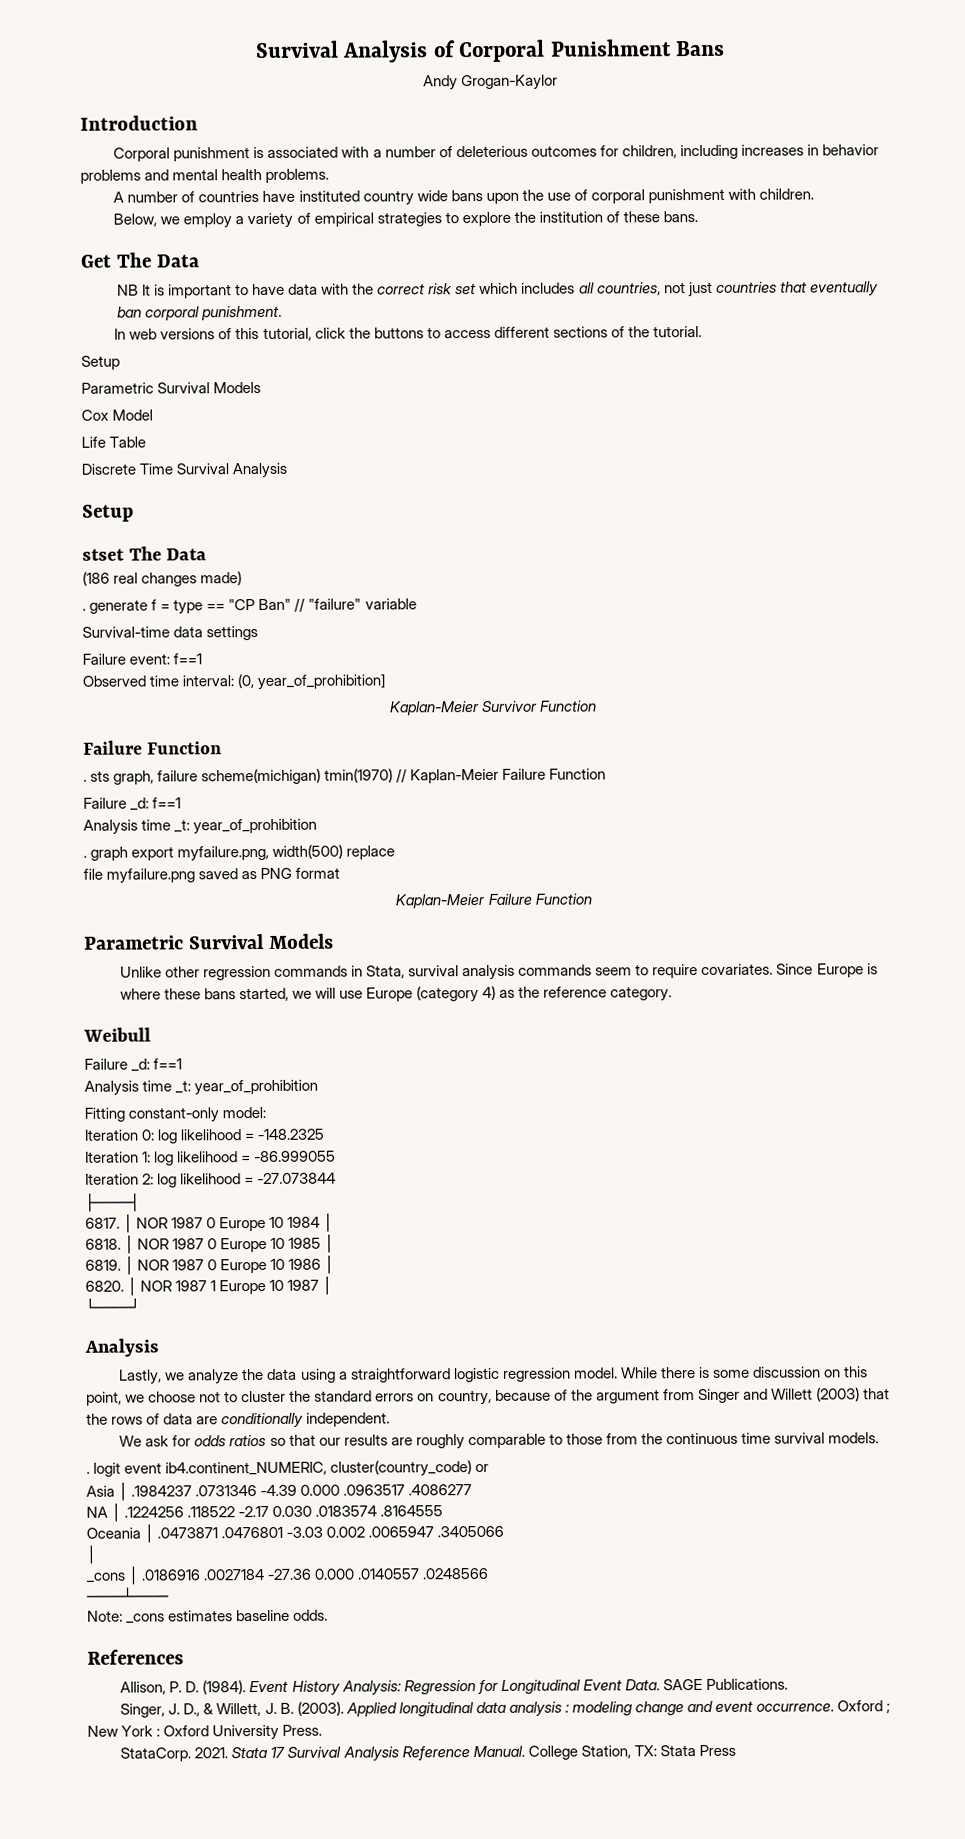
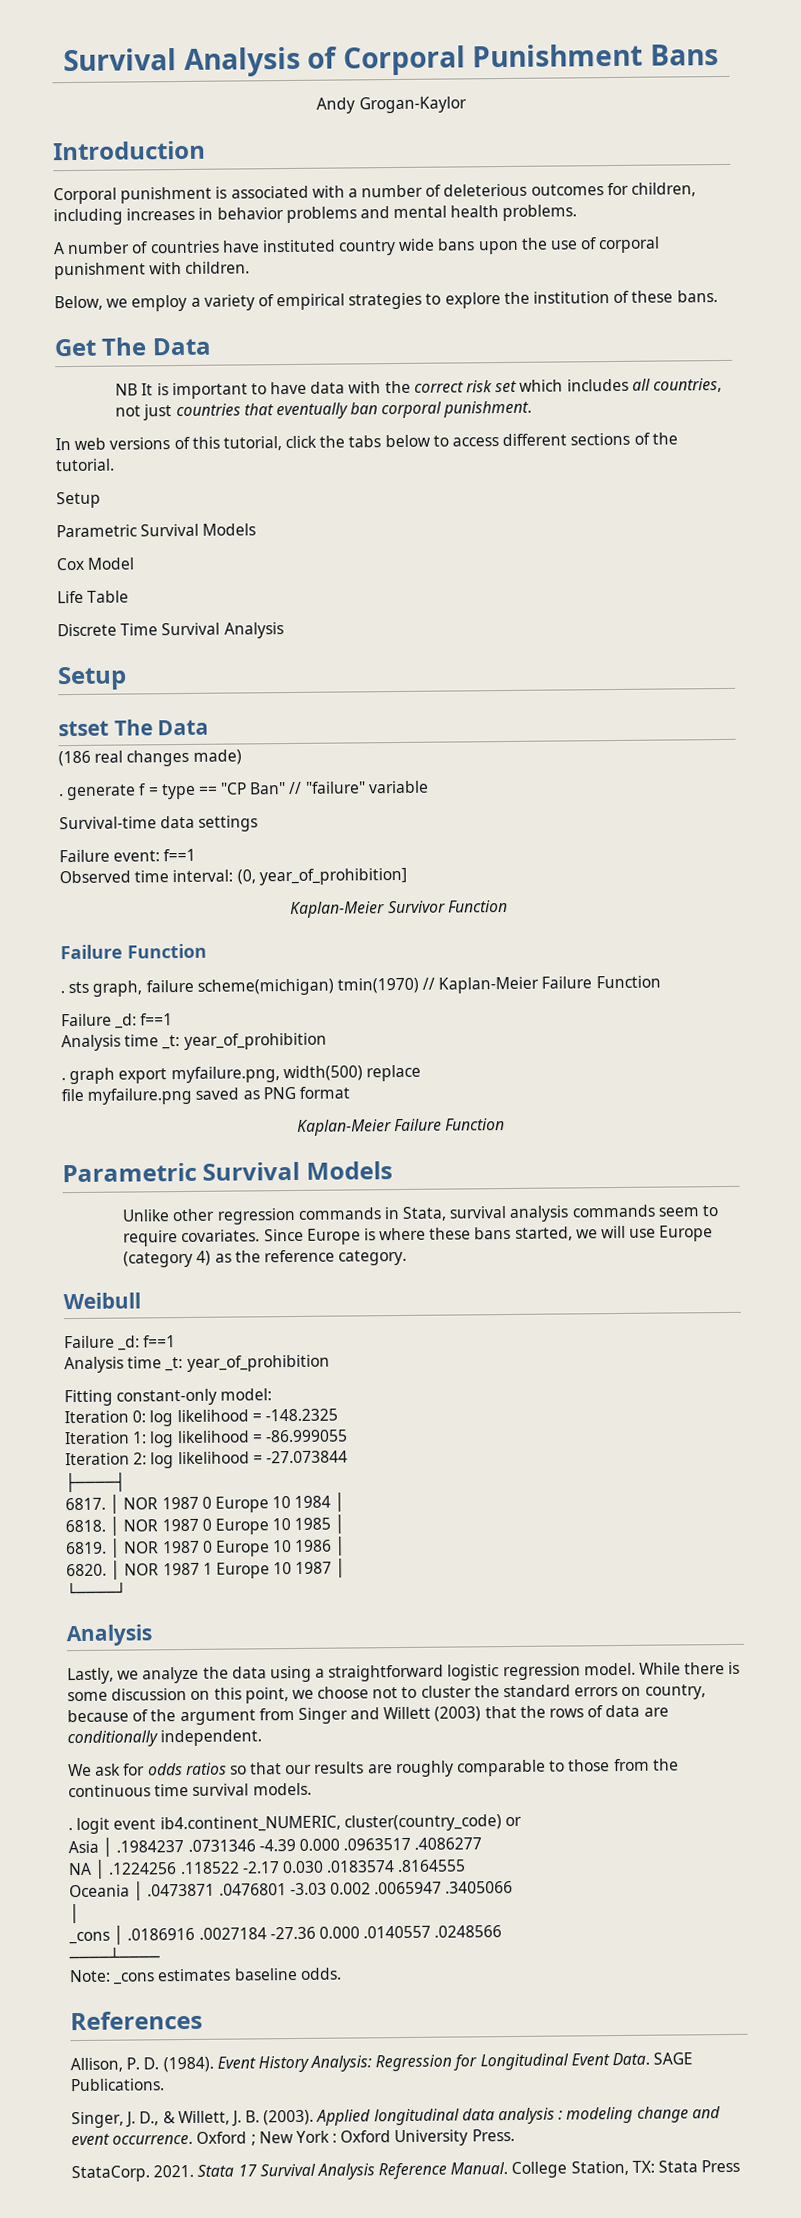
- In web versions of this tutorial, click the buttons to access different sections of the tutorial.
+ In web versions of this tutorial, click the tabs below to access different sections of the tutorial.

